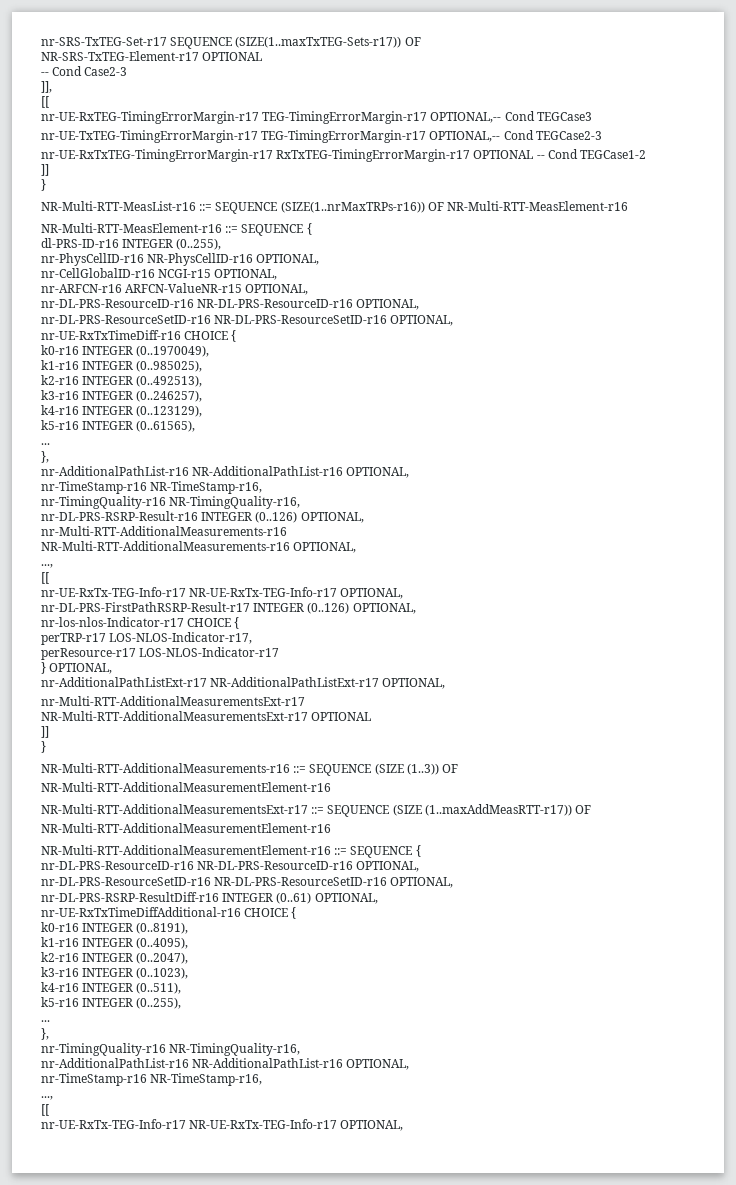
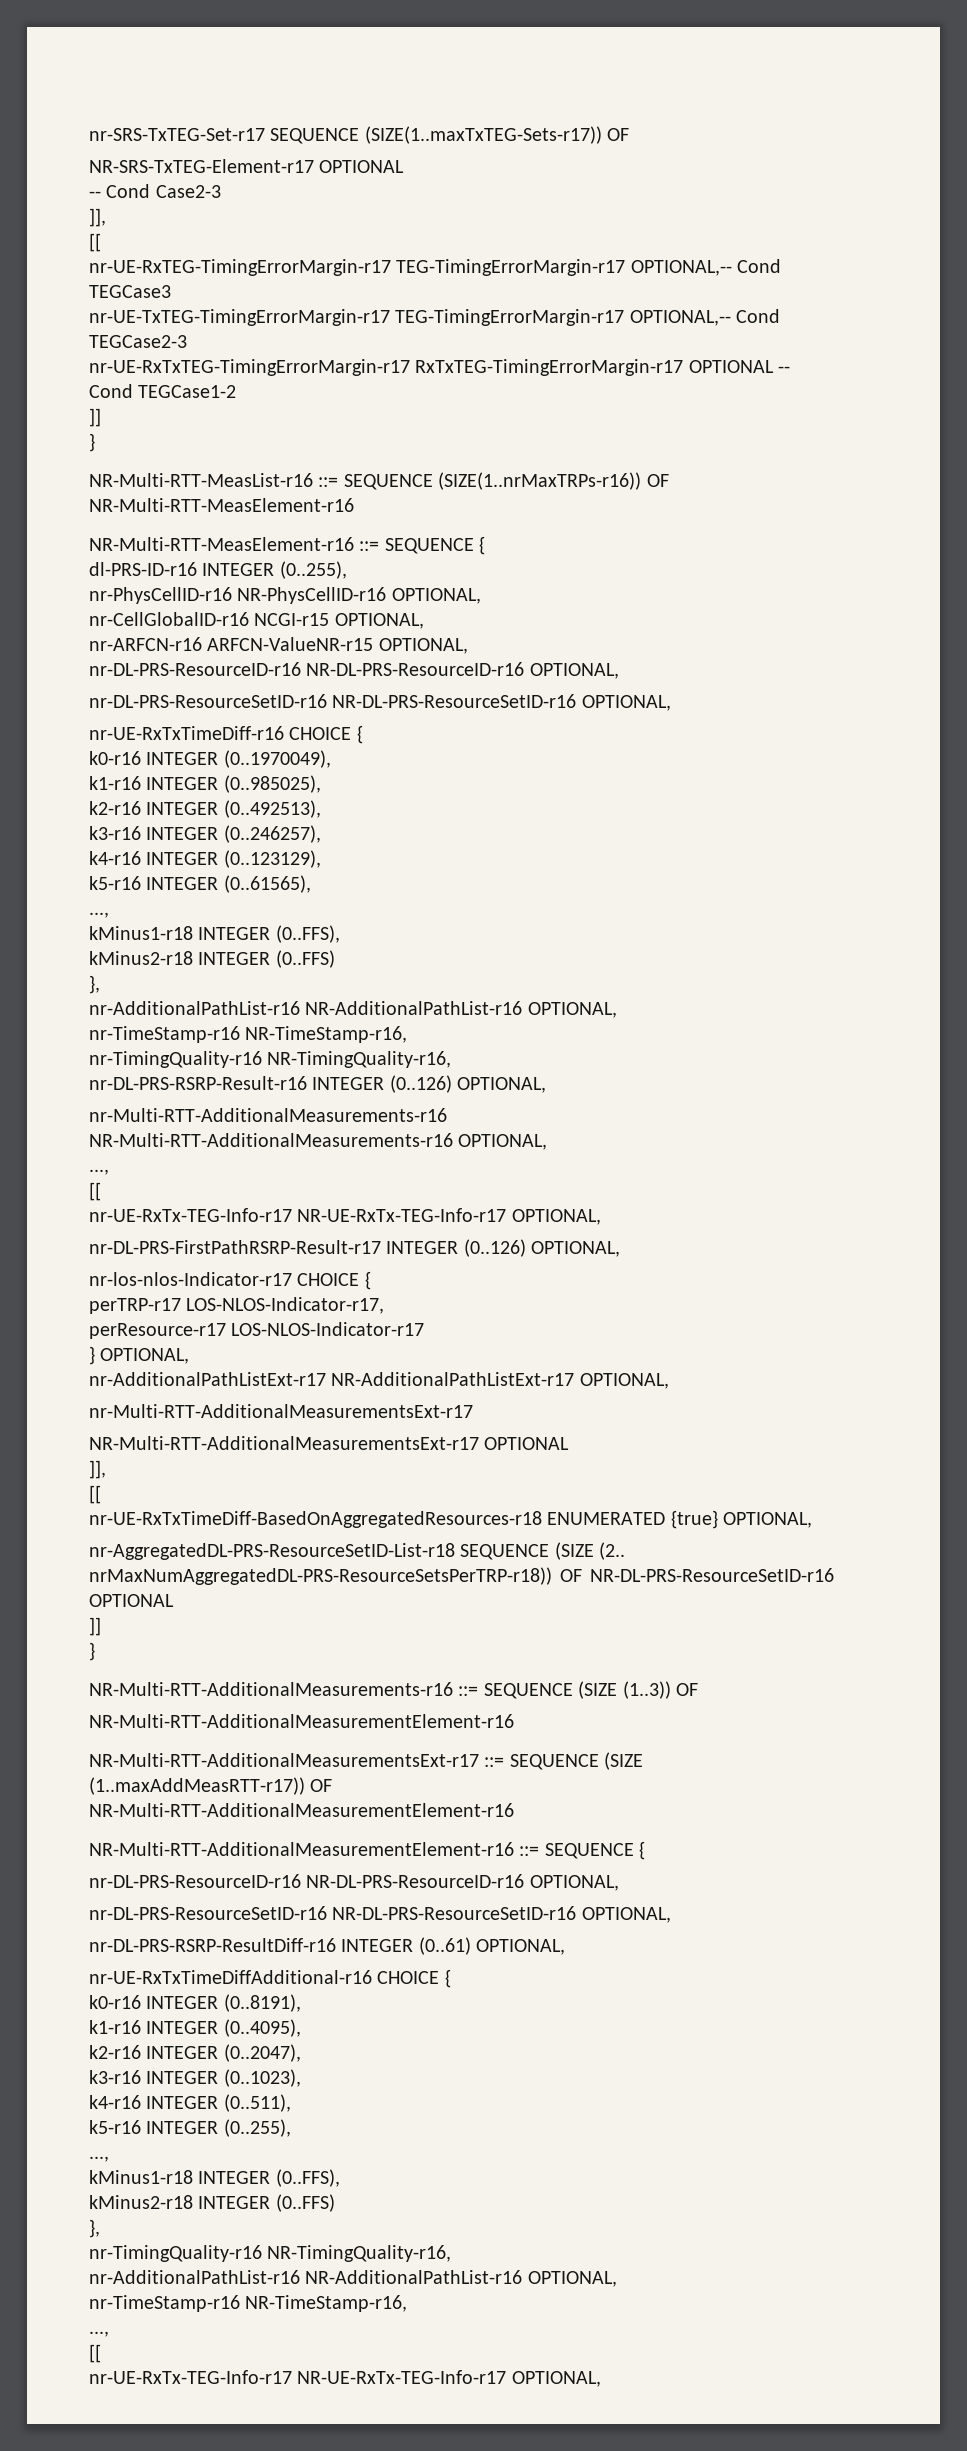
  k5-r16 INTEGER (0..61565),
- ...
+ ...,
+ kMinus1-r18 INTEGER (0..FFS),
+ kMinus2-r18 INTEGER (0..FFS)
  NR-Multi-RTT-AdditionalMeasurementsExt-r17 OPTIONAL
+ ]],
+ [[
+ nr-UE-RxTxTimeDiff-BasedOnAggregatedResources-r18 ENUMERATED {true} OPTIONAL,
+ nr-AggregatedDL-PRS-ResourceSetID-List-r18 SEQUENCE (SIZE (2.. nrMaxNumAggregatedDL-PRS-ResourceSetsPerTRP-r18)) OF NR-DL-PRS-ResourceSetID-r16 OPTIONAL
  k5-r16 INTEGER (0..255),
- ...
+ ...,
+ kMinus1-r18 INTEGER (0..FFS),
+ kMinus2-r18 INTEGER (0..FFS)

